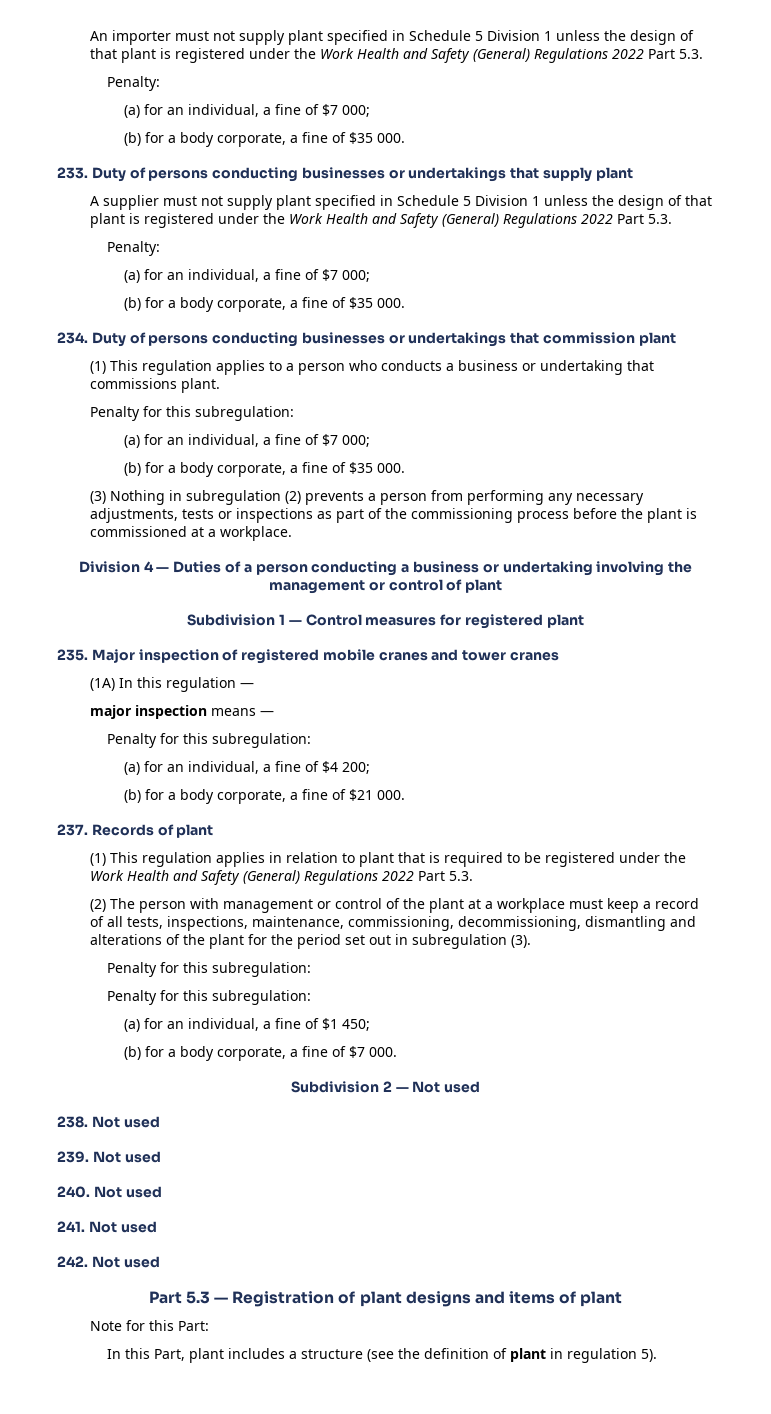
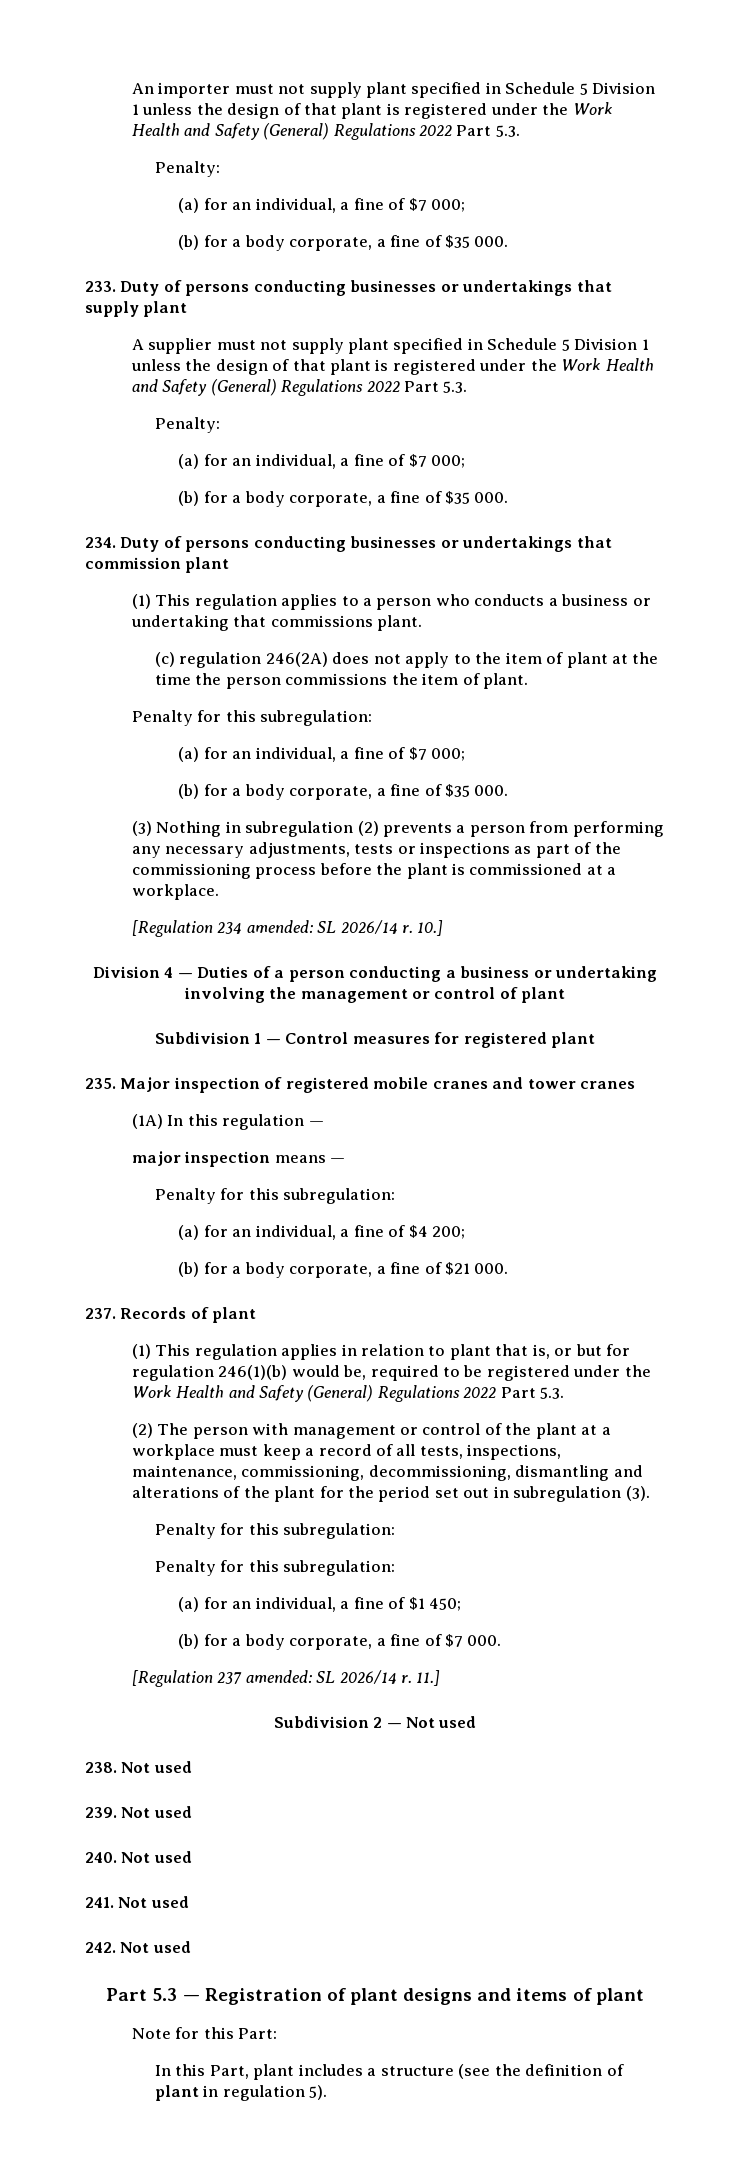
+ (c) regulation 246(2A) does not apply to the item of plant at the time the person commissions the item of plant.
+ [Regulation 234 amended: SL 2026/14 r. 10.]
- (1) This regulation applies in relation to plant that is required to be registered under the Work Health and Safety (General) Regulations 2022 Part 5.3.
+ (1) This regulation applies in relation to plant that is, or but for regulation 246(1)(b) would be, required to be registered under the Work Health and Safety (General) Regulations 2022 Part 5.3.
+ [Regulation 237 amended: SL 2026/14 r. 11.]

